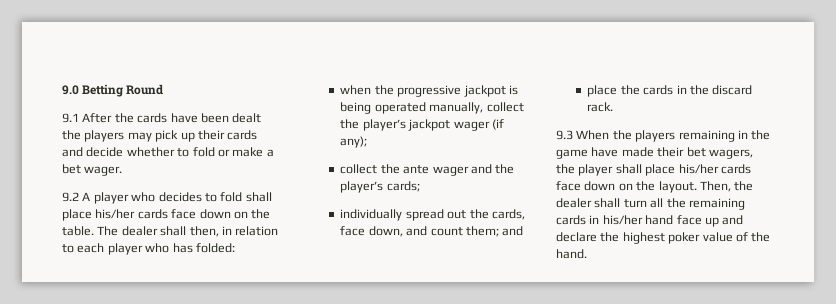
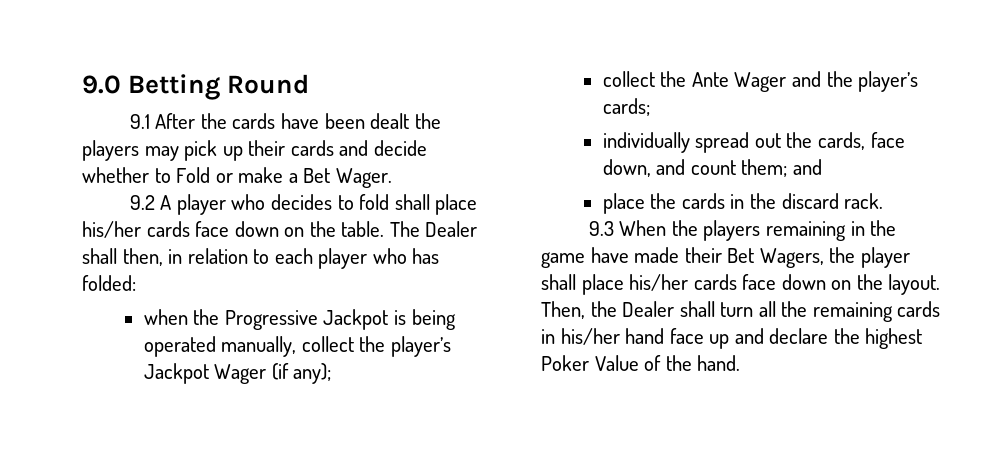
- 9.1 After the cards have been dealt the players may pick up their cards and decide whether to fold or make a bet wager.
+ 9.1 After the cards have been dealt the players may pick up their cards and decide whether to Fold or make a Bet Wager.
- The dealer shall then, in relation to each player who has folded:
+ The Dealer shall then, in relation to each player who has folded:
- when the progressive jackpot is being operated manually, collect the player’s jackpot wager (if any);
+ when the Progressive Jackpot is being operated manually, collect the player’s Jackpot Wager (if any);
- collect the ante wager and the player’s cards;
+ collect the Ante Wager and the player’s cards;
- 9.3 When the players remaining in the game have made their bet wagers, the player shall place his/her cards face down on the layout.
+ 9.3 When the players remaining in the game have made their Bet Wagers, the player shall place his/her cards face down on the layout.
- Then, the dealer shall turn all the remaining cards in his/her hand face up and declare the highest poker value of the hand.
+ Then, the Dealer shall turn all the remaining cards in his/her hand face up and declare the highest Poker Value of the hand.

